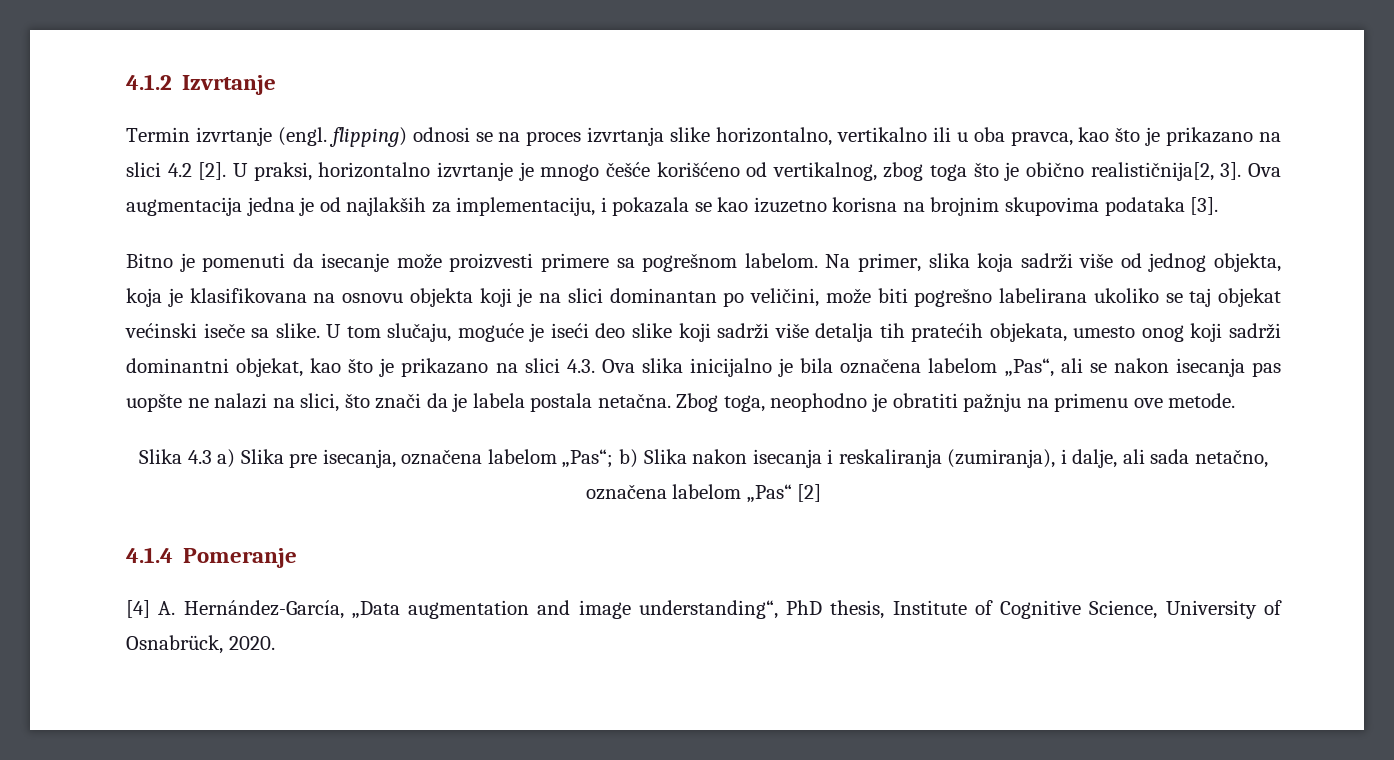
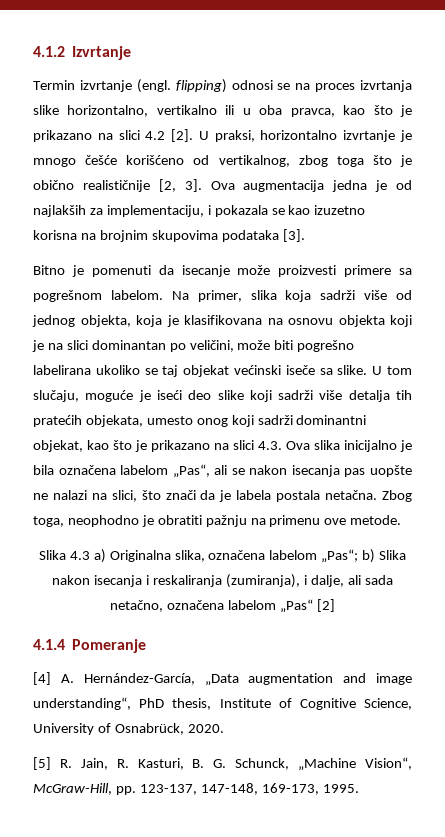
- U praksi, horizontalno izvrtanje je mnogo češće korišćeno od vertikalnog, zbog toga što je obično realističnija[2, 3].
+ U praksi, horizontalno izvrtanje je mnogo češće korišćeno od vertikalnog, zbog toga što je obično realističnije [2, 3].
- Slika 4.3 a) Slika pre isecanja, označena labelom „Pas“; b) Slika nakon isecanja i reskaliranja (zumiranja), i dalje, ali sada netačno, označena labelom „Pas“ [2]
+ Slika 4.3 a) Originalna slika, označena labelom „Pas“; b) Slika nakon isecanja i reskaliranja (zumiranja), i dalje, ali sada netačno, označena labelom „Pas“ [2]
+ [5] R. Jain, R. Kasturi, B. G. Schunck, „Machine Vision“, McGraw-Hill, pp. 123-137, 147-148, 169-173, 1995.

